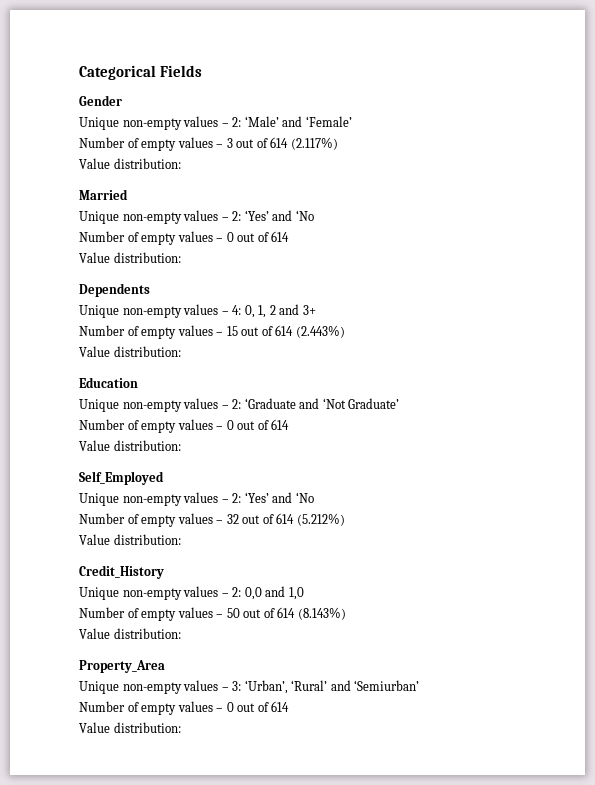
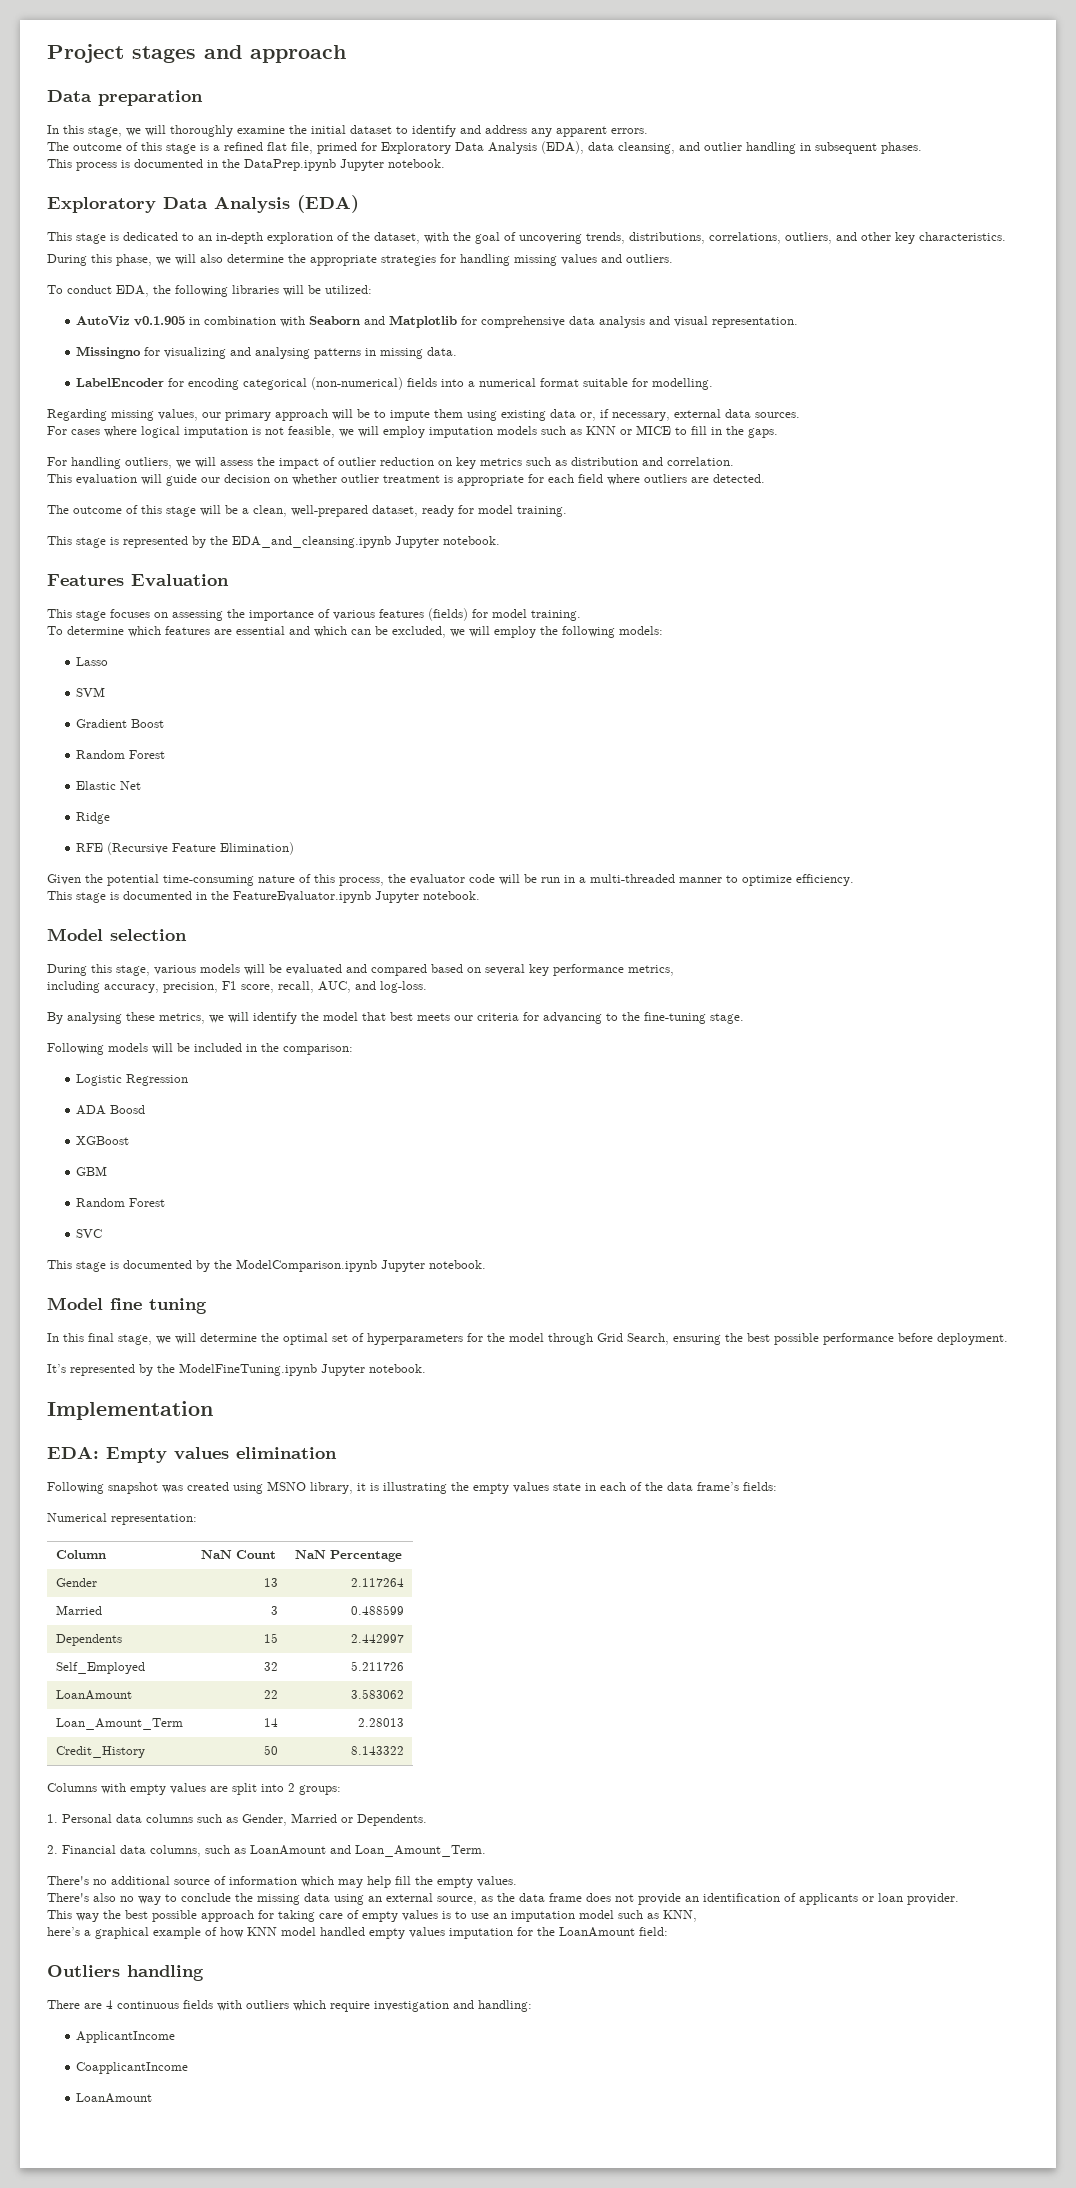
- Categorical Fields
- Gender
- Unique non-empty values – 2: ‘Male’ and ‘Female’
- Number of empty values – 3 out of 614 (2.117%)
- Value distribution:
- Married
- Unique non-empty values – 2: ‘Yes’ and ‘No
- Number of empty values – 0 out of 614
- Value distribution:
- Dependents
- Unique non-empty values – 4: 0, 1, 2 and 3+
- Number of empty values – 15 out of 614 (2.443%)
- Value distribution:
- Education
- Unique non-empty values – 2: ‘Graduate and ‘Not Graduate’
- Number of empty values – 0 out of 614
- Value distribution:
- Self_Employed
- Unique non-empty values – 2: ‘Yes’ and ‘No
- Number of empty values – 32 out of 614 (5.212%)
- Value distribution:
- Credit_History
- Unique non-empty values – 2: 0,0 and 1,0
- Number of empty values – 50 out of 614 (8.143%)
- Value distribution:
- Property_Area
- Unique non-empty values – 3: ‘Urban’, ‘Rural’ and ‘Semiurban’
- Number of empty values – 0 out of 614
- Value distribution:
+ Project stages and approach
+ Data preparation
+ In this stage, we will thoroughly examine the initial dataset to identify and address any apparent errors.
+ The outcome of this stage is a refined flat file, primed for Exploratory Data Analysis (EDA), data cleansing, and outlier handling in subsequent phases.
+ This process is documented in the DataPrep.ipynb Jupyter notebook.
+ Exploratory Data Analysis (EDA)
+ This stage is dedicated to an in-depth exploration of the dataset, with the goal of uncovering trends, distributions, correlations, outliers, and other key characteristics.
+ During this phase, we will also determine the appropriate strategies for handling missing values and outliers.
+ To conduct EDA, the following libraries will be utilized:
+ AutoViz v0.1.905 in combination with Seaborn and Matplotlib for comprehensive data analysis and visual representation.
+ Missingno for visualizing and analysing patterns in missing data.
+ LabelEncoder for encoding categorical (non-numerical) fields into a numerical format suitable for modelling.
+ Regarding missing values, our primary approach will be to impute them using existing data or, if necessary, external data sources.
+ For cases where logical imputation is not feasible, we will employ imputation models such as KNN or MICE to fill in the gaps.
+ For handling outliers, we will assess the impact of outlier reduction on key metrics such as distribution and correlation.
+ This evaluation will guide our decision on whether outlier treatment is appropriate for each field where outliers are detected.
+ The outcome of this stage will be a clean, well-prepared dataset, ready for model training.
+ This stage is represented by the EDA_and_cleansing.ipynb Jupyter notebook.
+ Features Evaluation
+ This stage focuses on assessing the importance of various features (fields) for model training.
+ To determine which features are essential and which can be excluded, we will employ the following models:
+ Lasso
+ SVM
+ Gradient Boost
+ Random Forest
+ Elastic Net
+ Ridge
+ RFE (Recursive Feature Elimination)
+ Given the potential time-consuming nature of this process, the evaluator code will be run in a multi-threaded manner to optimize efficiency.
+ This stage is documented in the FeatureEvaluator.ipynb Jupyter notebook.
+ Model selection
+ During this stage, various models will be evaluated and compared based on several key performance metrics,
+ including accuracy, precision, F1 score, recall, AUC, and log-loss.
+ By analysing these metrics, we will identify the model that best meets our criteria for advancing to the fine-tuning stage.
+ Following models will be included in the comparison:
+ Logistic Regression
+ ADA Boosd
+ XGBoost
+ GBM
+ Random Forest
+ SVC
+ This stage is documented by the ModelComparison.ipynb Jupyter notebook.
+ Model fine tuning
+ In this final stage, we will determine the optimal set of hyperparameters for the model through Grid Search, ensuring the best possible performance before deployment.
+ It’s represented by the ModelFineTuning.ipynb Jupyter notebook.
+ Implementation
+ EDA: Empty values elimination
+ Following snapshot was created using MSNO library, it is illustrating the empty values state in each of the data frame’s fields:
+ Numerical representation:
+ Column | NaN Count | NaN Percentage
+ Gender | 13 | 2.117264
+ Married | 3 | 0.488599
+ Dependents | 15 | 2.442997
+ Self_Employed | 32 | 5.211726
+ LoanAmount | 22 | 3.583062
+ Loan_Amount_Term | 14 | 2.28013
+ Credit_History | 50 | 8.143322
+ Columns with empty values are split into 2 groups:
+ 1. Personal data columns such as Gender, Married or Dependents.
+ 2. Financial data columns, such as LoanAmount and Loan_Amount_Term.
+ There's no additional source of information which may help fill the empty values.
+ There's also no way to conclude the missing data using an external source, as the data frame does not provide an identification of applicants or loan provider.
+ This way the best possible approach for taking care of empty values is to use an imputation model such as KNN,
+ here’s a graphical example of how KNN model handled empty values imputation for the LoanAmount field:
+ Outliers handling
+ There are 4 continuous fields with outliers which require investigation and handling:
+ ApplicantIncome
+ CoapplicantIncome
+ LoanAmount

